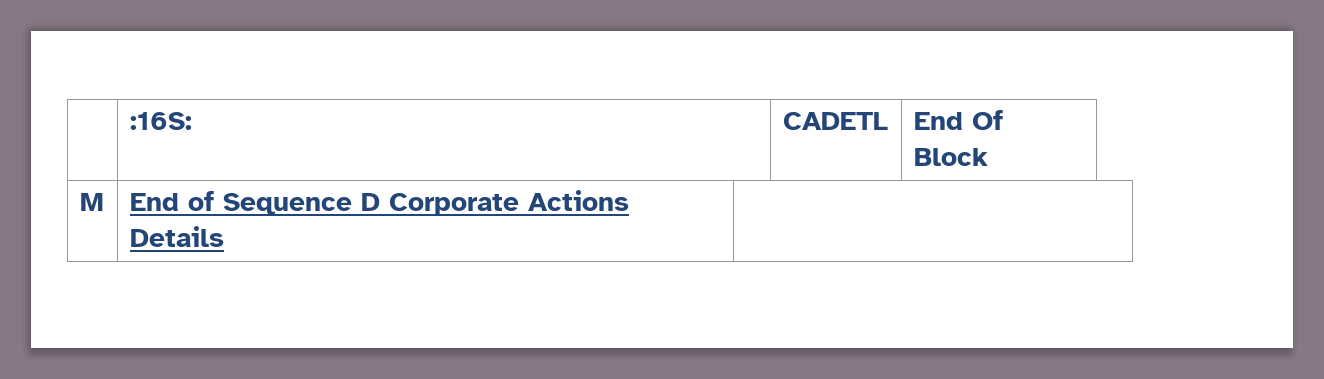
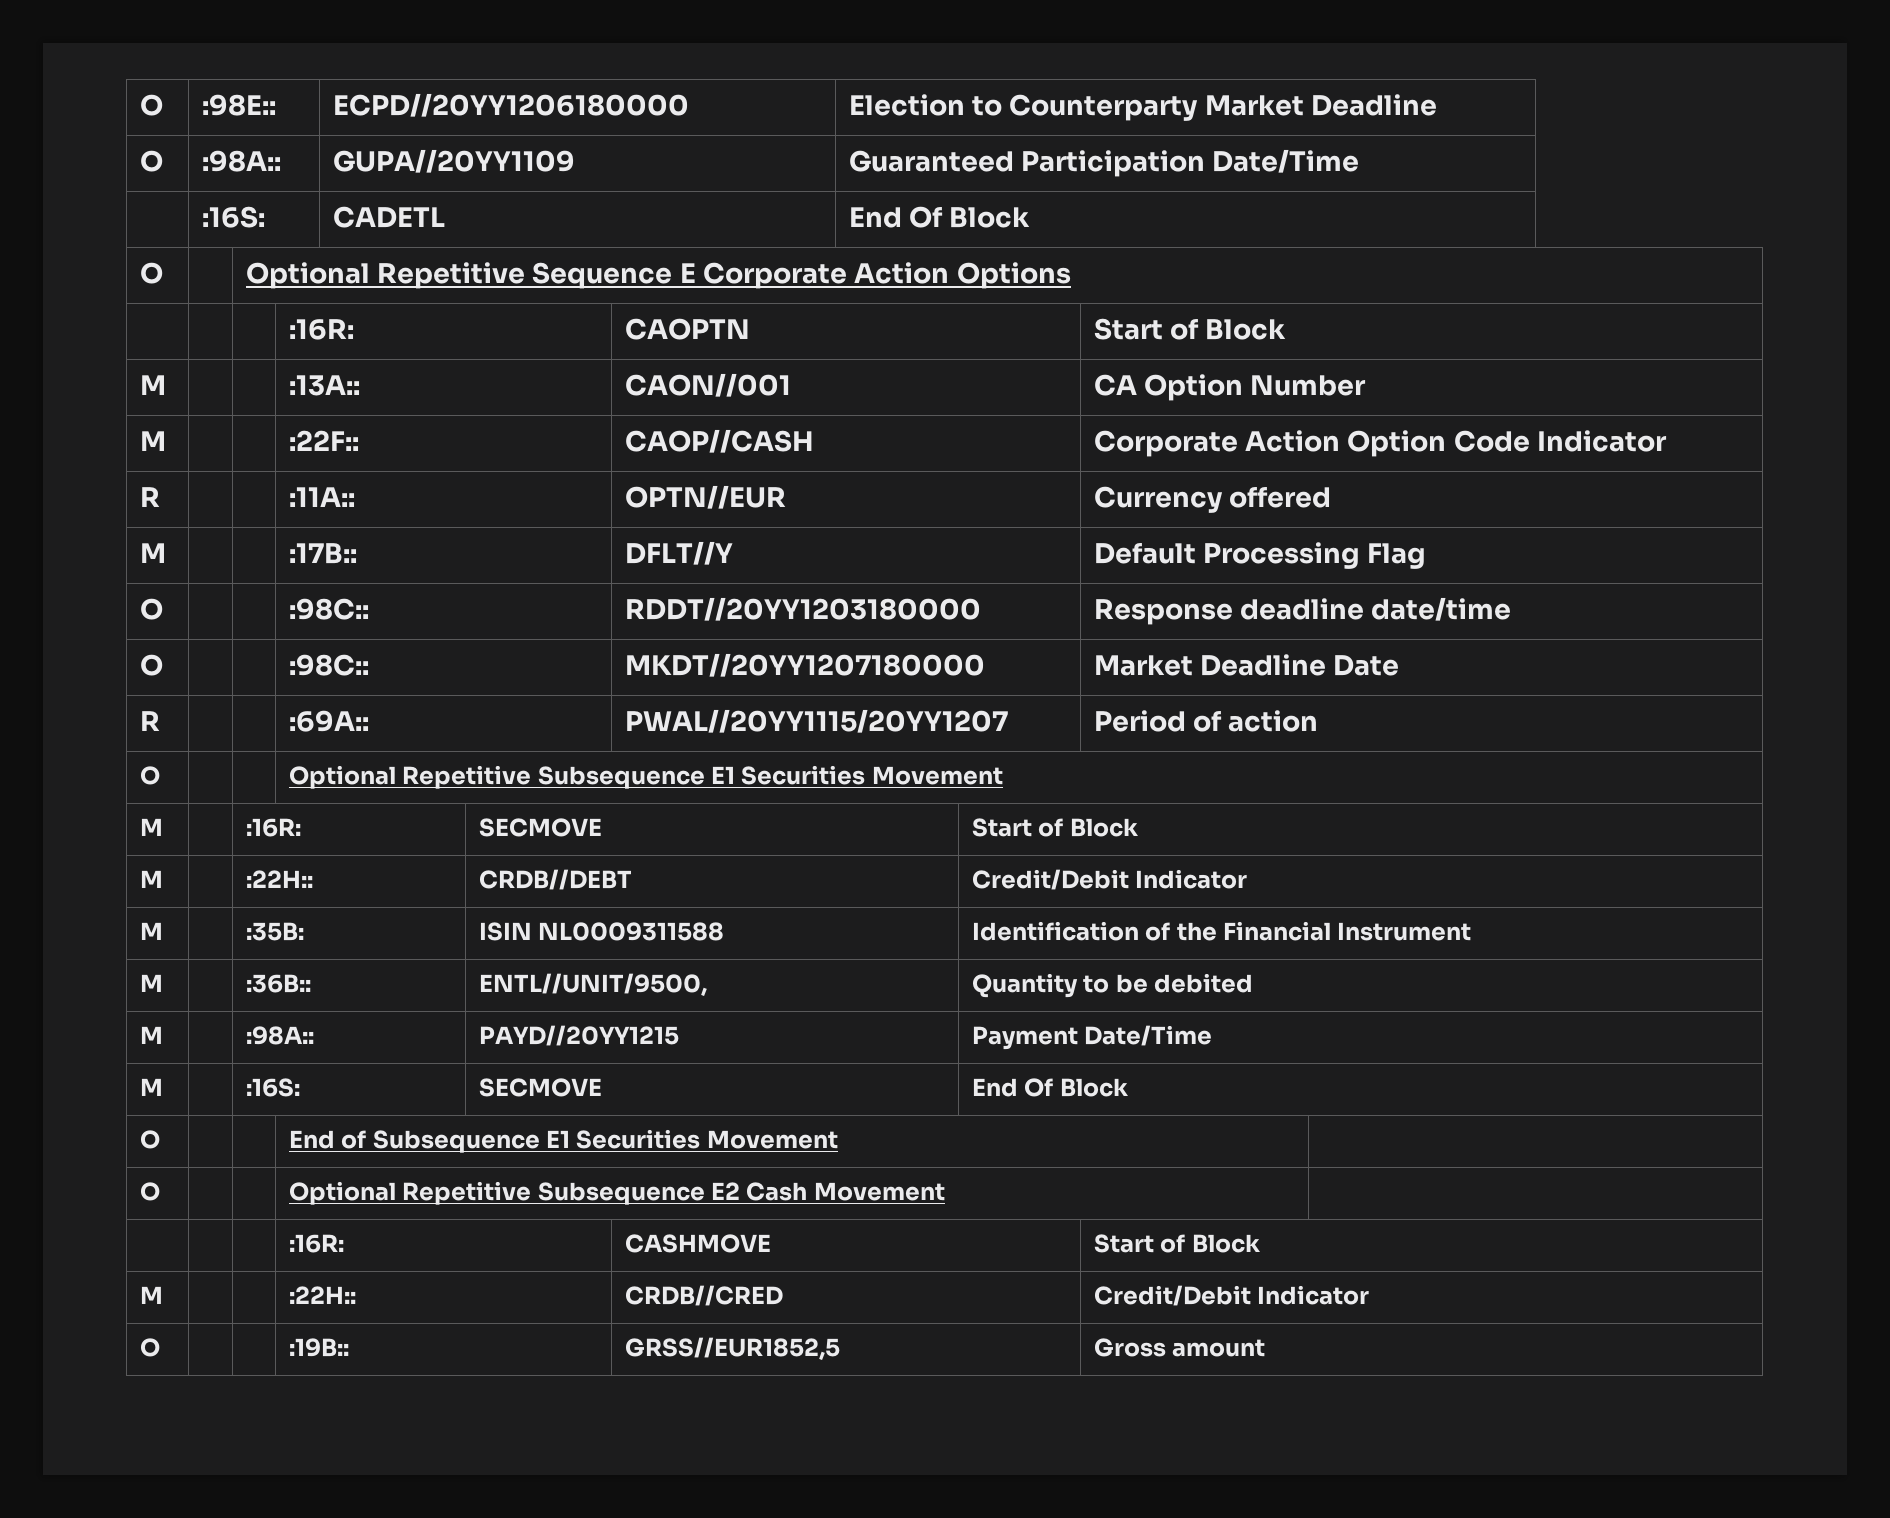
+ O | :98E:: | ECPD//20YY1206180000 | Election to Counterparty Market Deadline
+ O | :98A:: | GUPA//20YY1109 | Guaranteed Participation Date/Time
- M | End of Sequence D Corporate Actions Details |
+ O | | Optional Repetitive Sequence E Corporate Action Options
+ | | | :16R: | CAOPTN | Start of Block
+ M | | | :13A:: | CAON//001 | CA Option Number
+ M | | | :22F:: | CAOP//CASH | Corporate Action Option Code Indicator
+ R | | | :11A:: | OPTN//EUR | Currency offered
+ M | | | :17B:: | DFLT//Y | Default Processing Flag
+ O | | | :98C:: | RDDT//20YY1203180000 | Response deadline date/time
+ O | | | :98C:: | MKDT//20YY1207180000 | Market Deadline Date
+ R | | | :69A:: | PWAL//20YY1115/20YY1207 | Period of action
+ O | | | Optional Repetitive Subsequence E1 Securities Movement
+ M | | :16R: | SECMOVE | Start of Block
+ M | | :22H:: | CRDB//DEBT | Credit/Debit Indicator
+ M | | :35B: | ISIN NL0009311588 | Identification of the Financial Instrument
+ M | | :36B:: | ENTL//UNIT/9500, | Quantity to be debited
+ M | | :98A:: | PAYD//20YY1215 | Payment Date/Time
+ M | | :16S: | SECMOVE | End Of Block
+ O | | | End of Subsequence E1 Securities Movement |
+ O | | | Optional Repetitive Subsequence E2 Cash Movement |
+ | | | :16R: | CASHMOVE | Start of Block
+ M | | | :22H:: | CRDB//CRED | Credit/Debit Indicator
+ O | | | :19B:: | GRSS//EUR1852,5 | Gross amount

